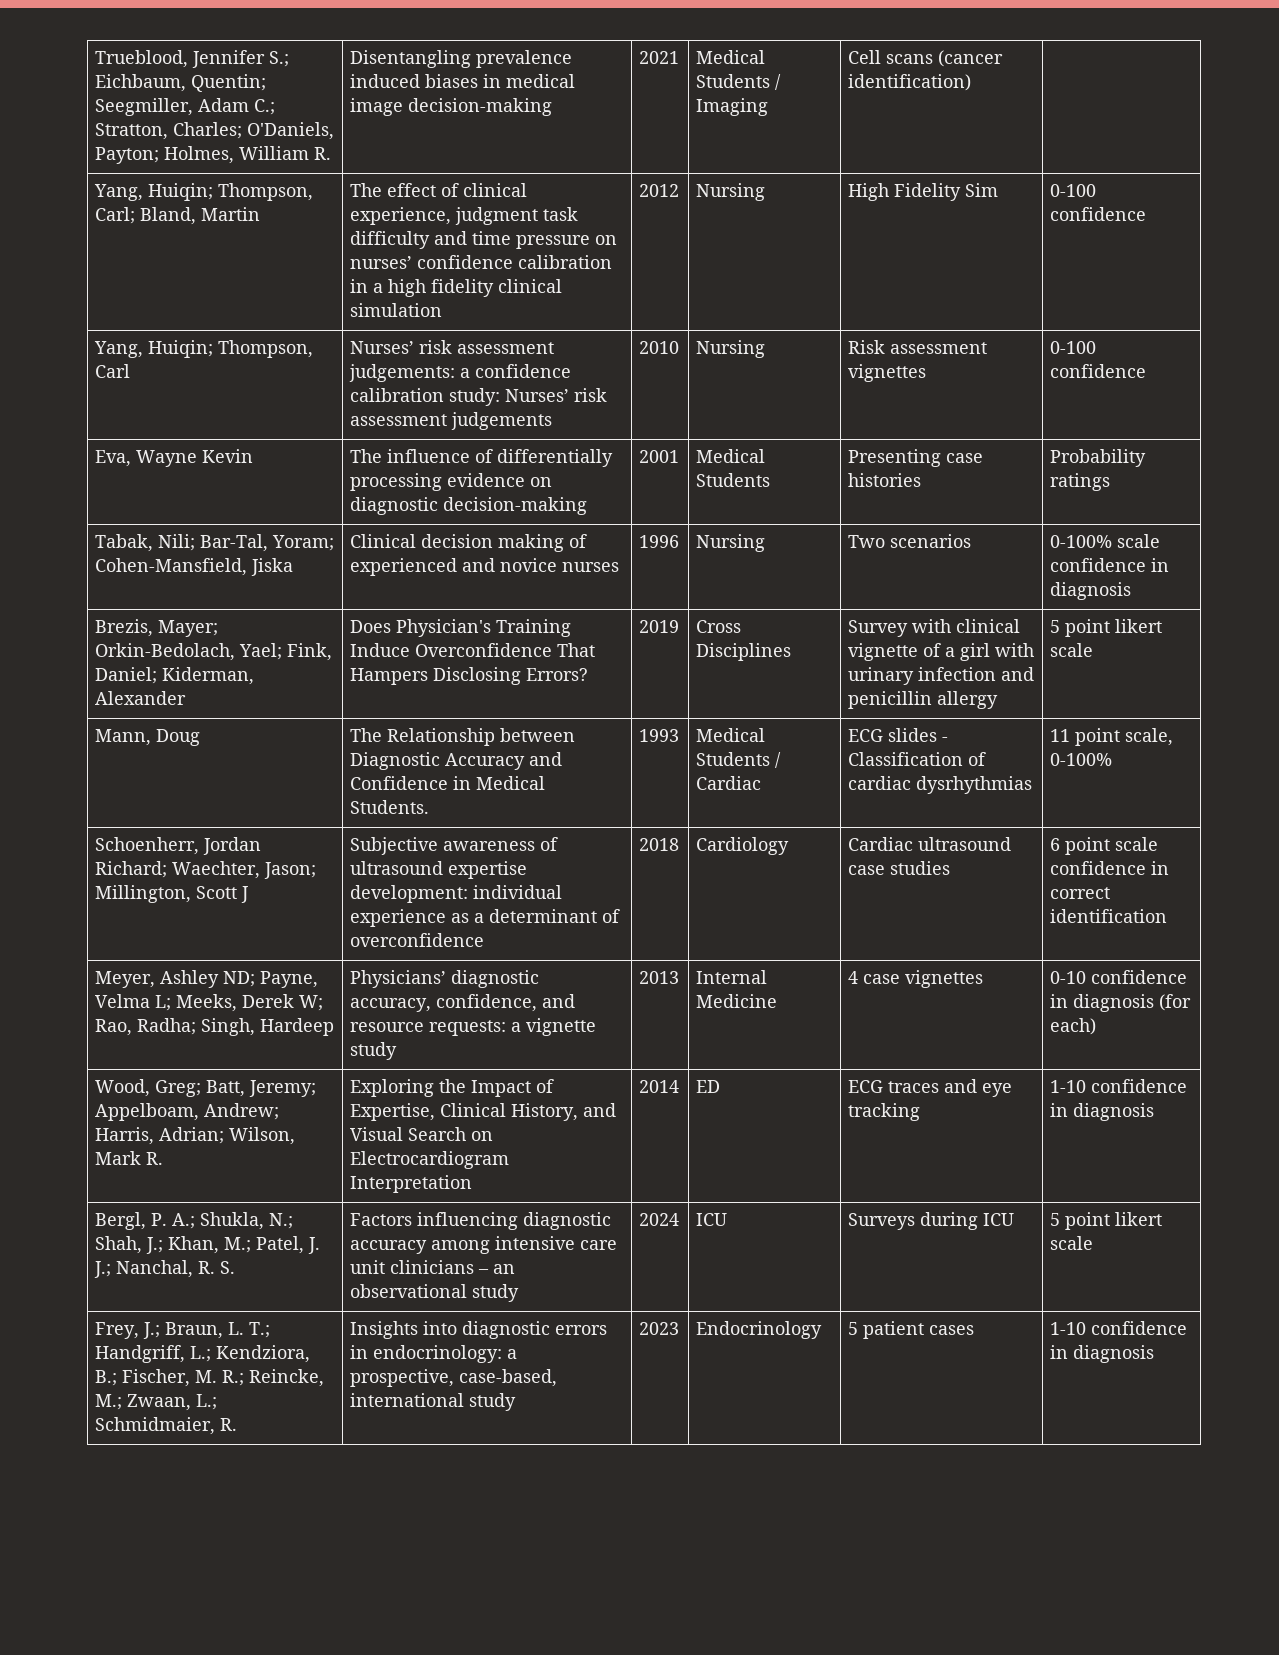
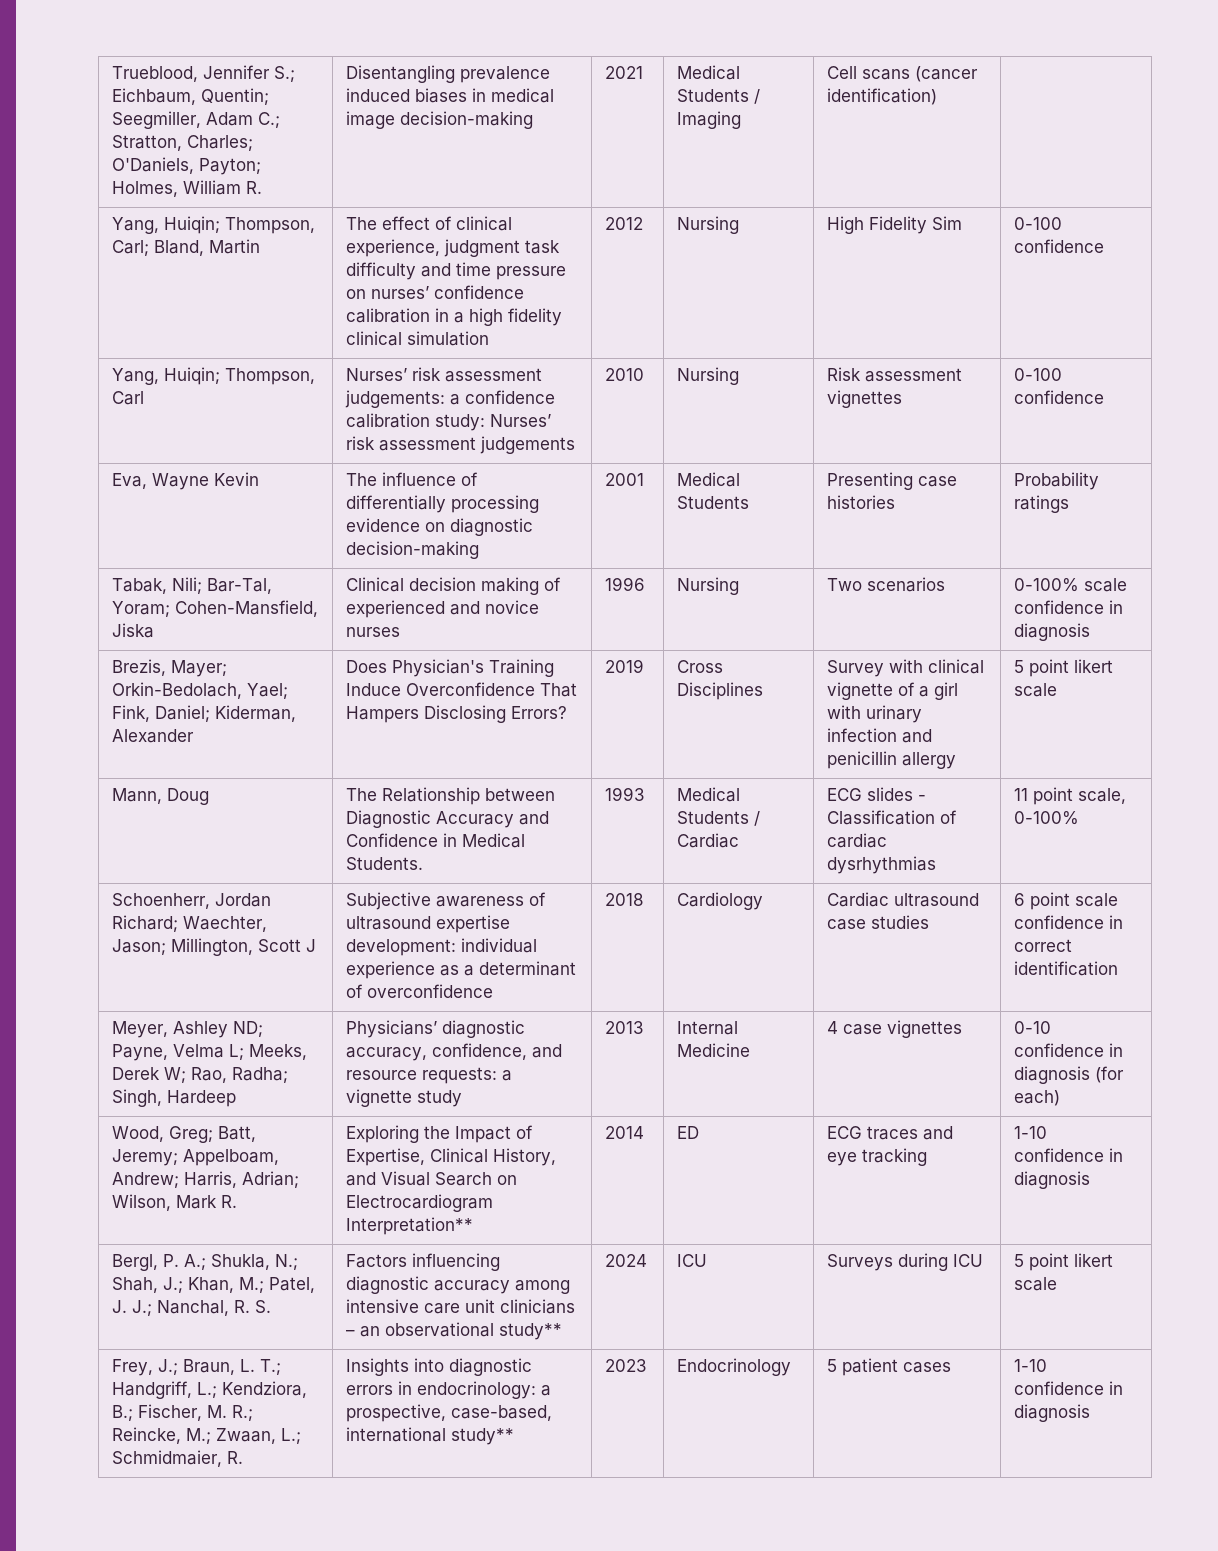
- Wood, Greg; Batt, Jeremy; Appelboam, Andrew; Harris, Adrian; Wilson, Mark R. | Exploring the Impact of Expertise, Clinical History, and Visual Search on Electrocardiogram Interpretation | 2014 | ED | ECG traces and eye tracking | 1-10 confidence in diagnosis
+ Wood, Greg; Batt, Jeremy; Appelboam, Andrew; Harris, Adrian; Wilson, Mark R. | Exploring the Impact of Expertise, Clinical History, and Visual Search on Electrocardiogram Interpretation** | 2014 | ED | ECG traces and eye tracking | 1-10 confidence in diagnosis
- Bergl, P. A.; Shukla, N.; Shah, J.; Khan, M.; Patel, J. J.; Nanchal, R. S. | Factors influencing diagnostic accuracy among intensive care unit clinicians – an observational study | 2024 | ICU | Surveys during ICU | 5 point likert scale
+ Bergl, P. A.; Shukla, N.; Shah, J.; Khan, M.; Patel, J. J.; Nanchal, R. S. | Factors influencing diagnostic accuracy among intensive care unit clinicians – an observational study** | 2024 | ICU | Surveys during ICU | 5 point likert scale
- Frey, J.; Braun, L. T.; Handgriff, L.; Kendziora, B.; Fischer, M. R.; Reincke, M.; Zwaan, L.; Schmidmaier, R. | Insights into diagnostic errors in endocrinology: a prospective, case-based, international study | 2023 | Endocrinology | 5 patient cases | 1-10 confidence in diagnosis
+ Frey, J.; Braun, L. T.; Handgriff, L.; Kendziora, B.; Fischer, M. R.; Reincke, M.; Zwaan, L.; Schmidmaier, R. | Insights into diagnostic errors in endocrinology: a prospective, case-based, international study** | 2023 | Endocrinology | 5 patient cases | 1-10 confidence in diagnosis

